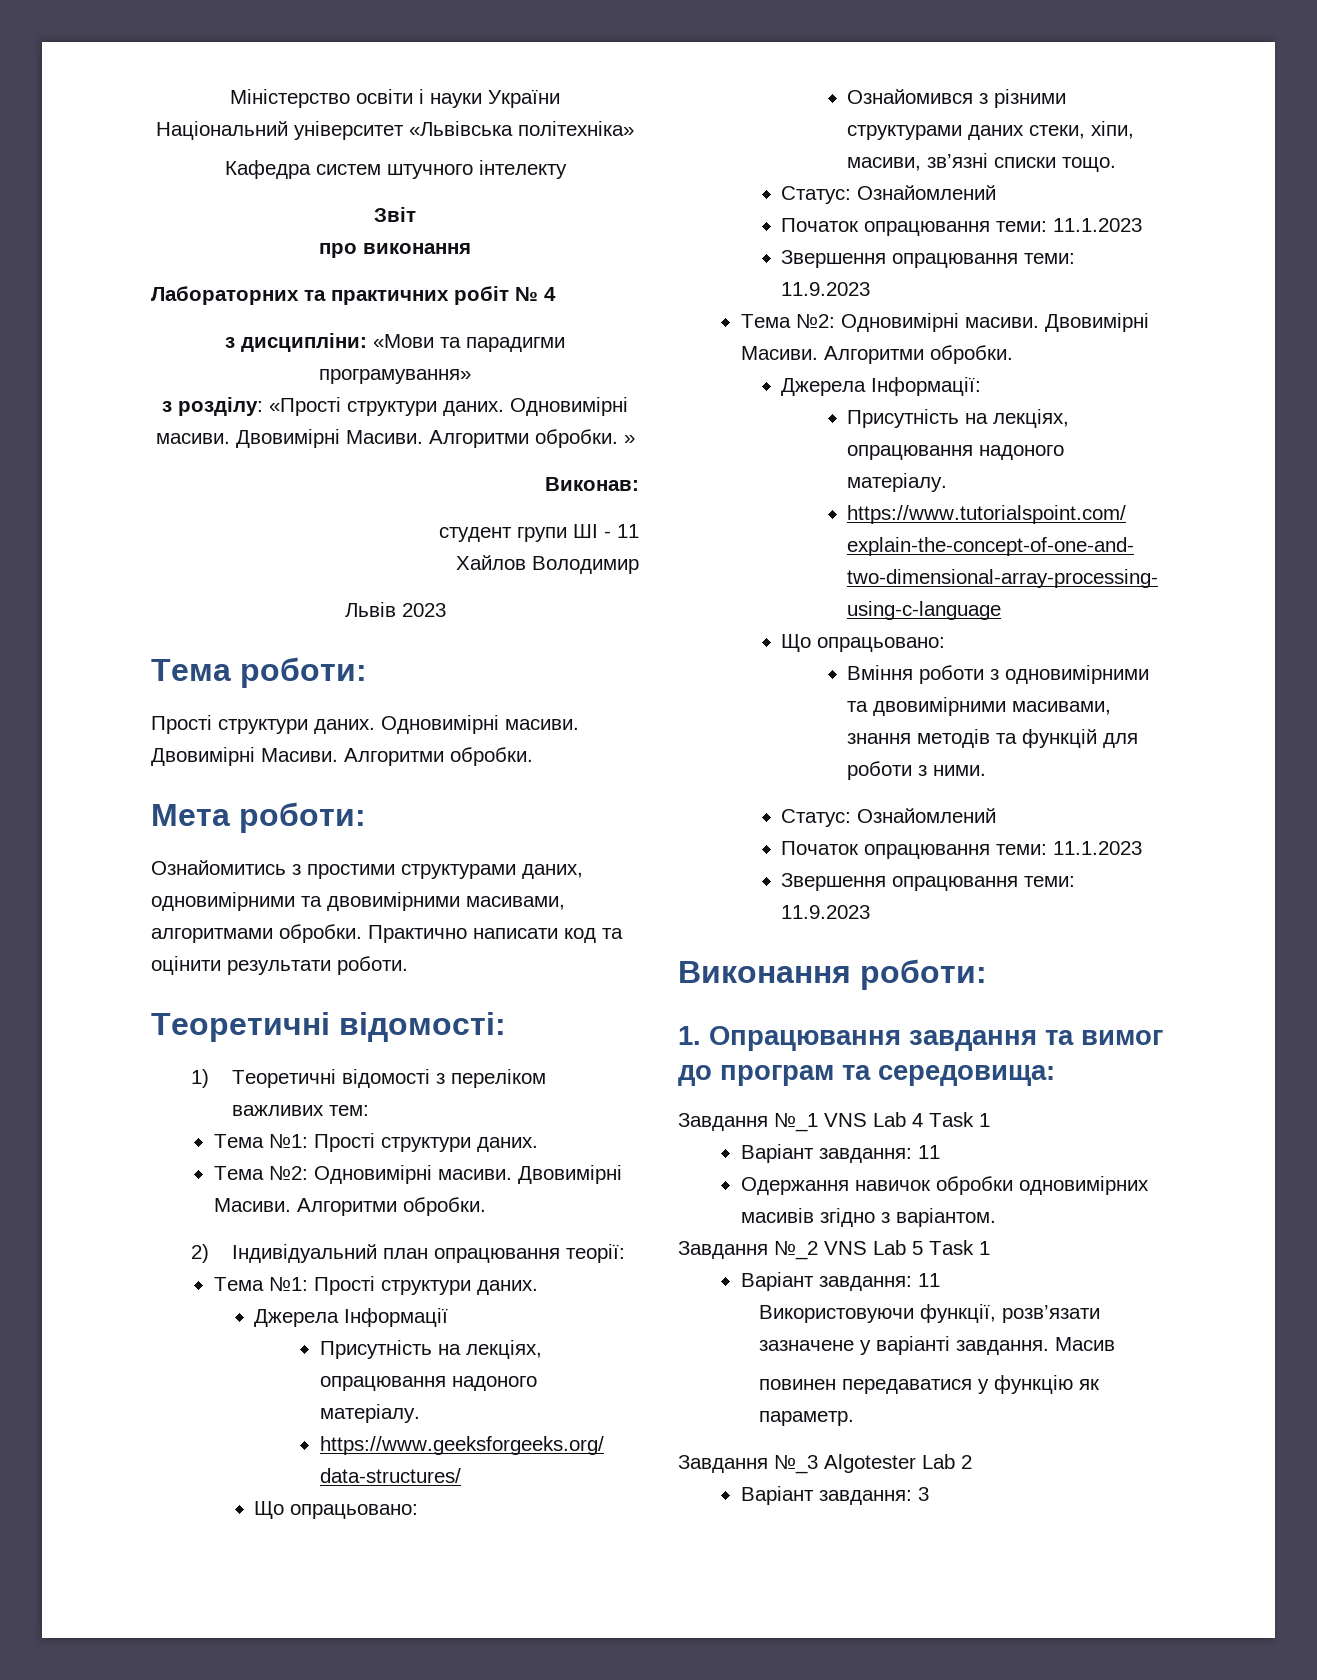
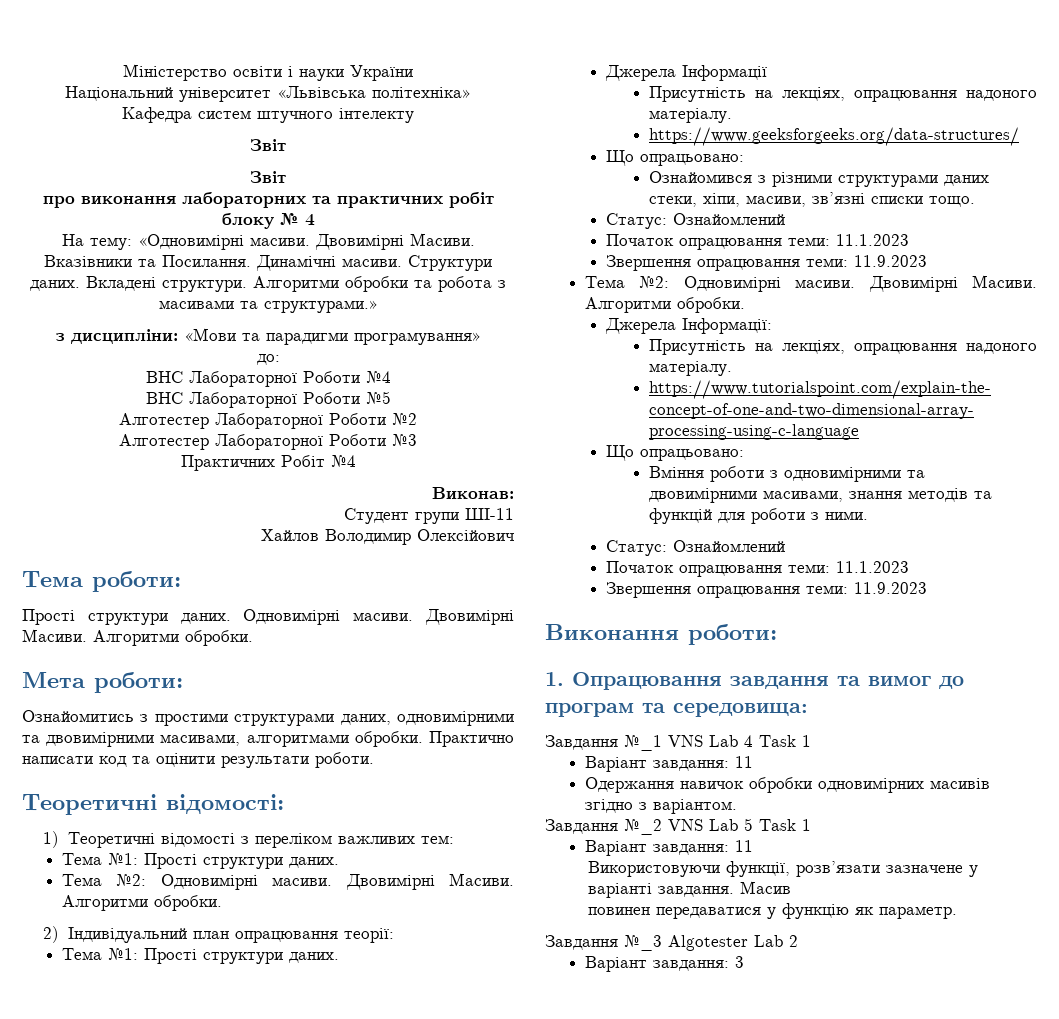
  Кафедра систем штучного інтелекту
+ Звіт
- про виконання
- Лабораторних та практичних робіт № 4
+ про виконання лабораторних та практичних робіт блоку № 4
+ На тему: «Одновимірні масиви. Двовимірні Масиви. Вказівники та Посилання. Динамічні масиви. Структури даних. Вкладені структури. Алгоритми обробки та робота з масивами та структурами.»
- з розділу: «Прості структури даних. Одновимірні масиви. Двовимірні Масиви. Алгоритми обробки. »
+ до:
+ ВНС Лабораторної Роботи №4
+ ВНС Лабораторної Роботи №5
+ Алготестер Лабораторної Роботи №2
+ Алготестер Лабораторної Роботи №3
+ Практичних Робіт №4
  Виконав:
- студент групи ШІ - 11
+ Студент групи ШІ-11
- Хайлов Володимир
- Львів 2023
+ Хайлов Володимир Олексійович

